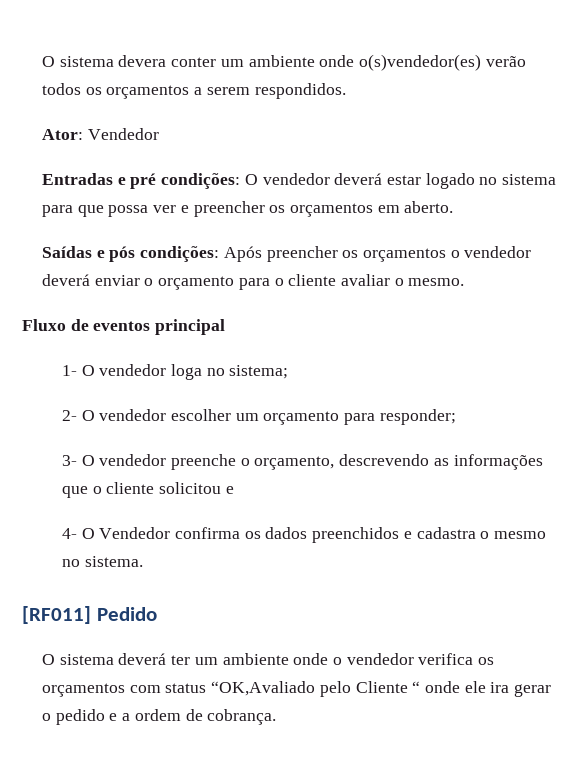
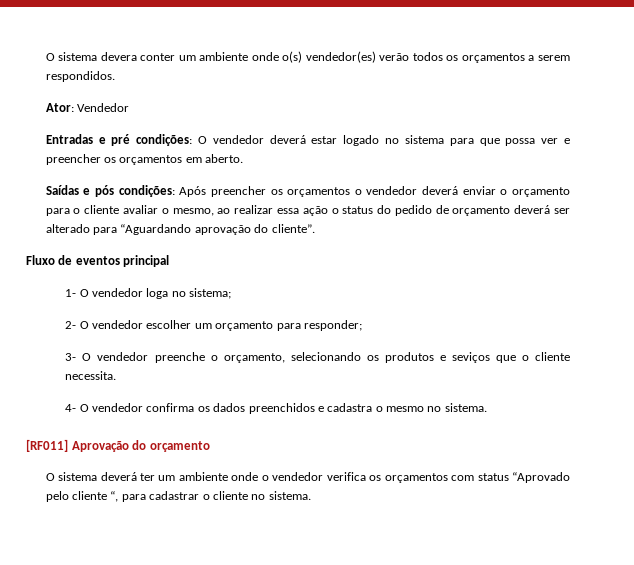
- O sistema devera conter um ambiente onde o(s)vendedor(es) verão todos os orçamentos a serem respondidos.
+ O sistema devera conter um ambiente onde o(s) vendedor(es) verão todos os orçamentos a serem respondidos.
- Saídas e pós condições: Após preencher os orçamentos o vendedor deverá enviar o orçamento para o cliente avaliar o mesmo.
+ Saídas e pós condições: Após preencher os orçamentos o vendedor deverá enviar o orçamento para o cliente avaliar o mesmo, ao realizar essa ação o status do pedido de orçamento deverá ser alterado para “Aguardando aprovação do cliente”.
- 3- O vendedor preenche o orçamento, descrevendo as informações que o cliente solicitou e
+ 3- O vendedor preenche o orçamento, selecionando os produtos e seviços que o cliente necessita.
- 4- O Vendedor confirma os dados preenchidos e cadastra o mesmo no sistema.
+ 4- O vendedor confirma os dados preenchidos e cadastra o mesmo no sistema.
- [RF011] Pedido
+ [RF011] Aprovação do orçamento
- O sistema deverá ter um ambiente onde o vendedor verifica os orçamentos com status “OK,Avaliado pelo Cliente “ onde ele ira gerar o pedido e a ordem de cobrança.
+ O sistema deverá ter um ambiente onde o vendedor verifica os orçamentos com status “Aprovado pelo cliente “, para cadastrar o cliente no sistema.

